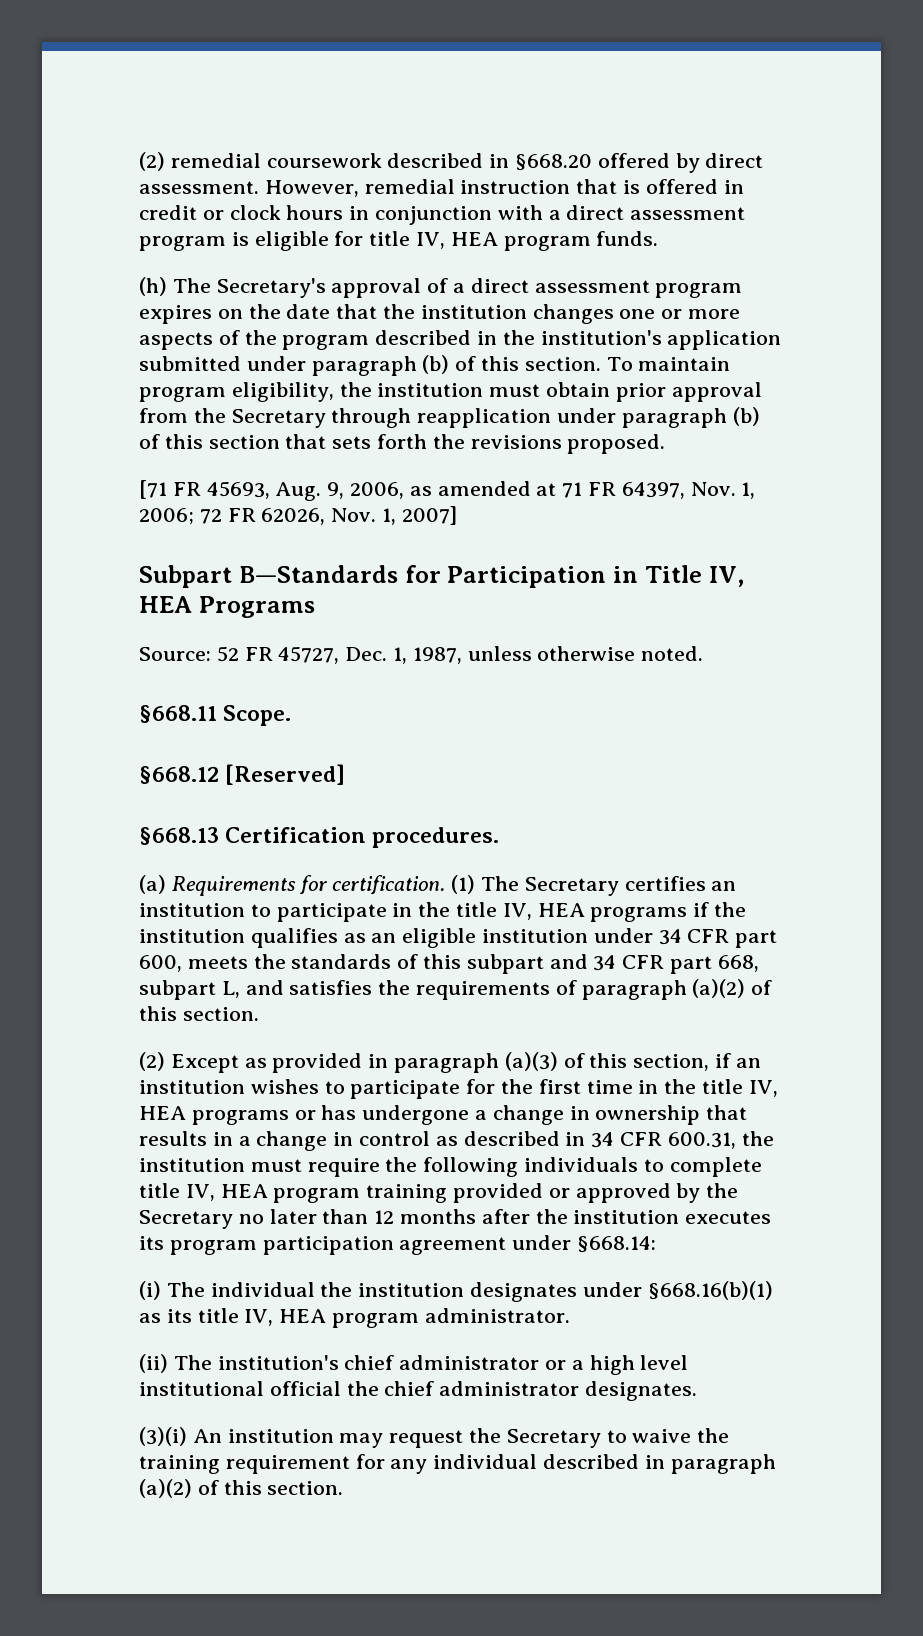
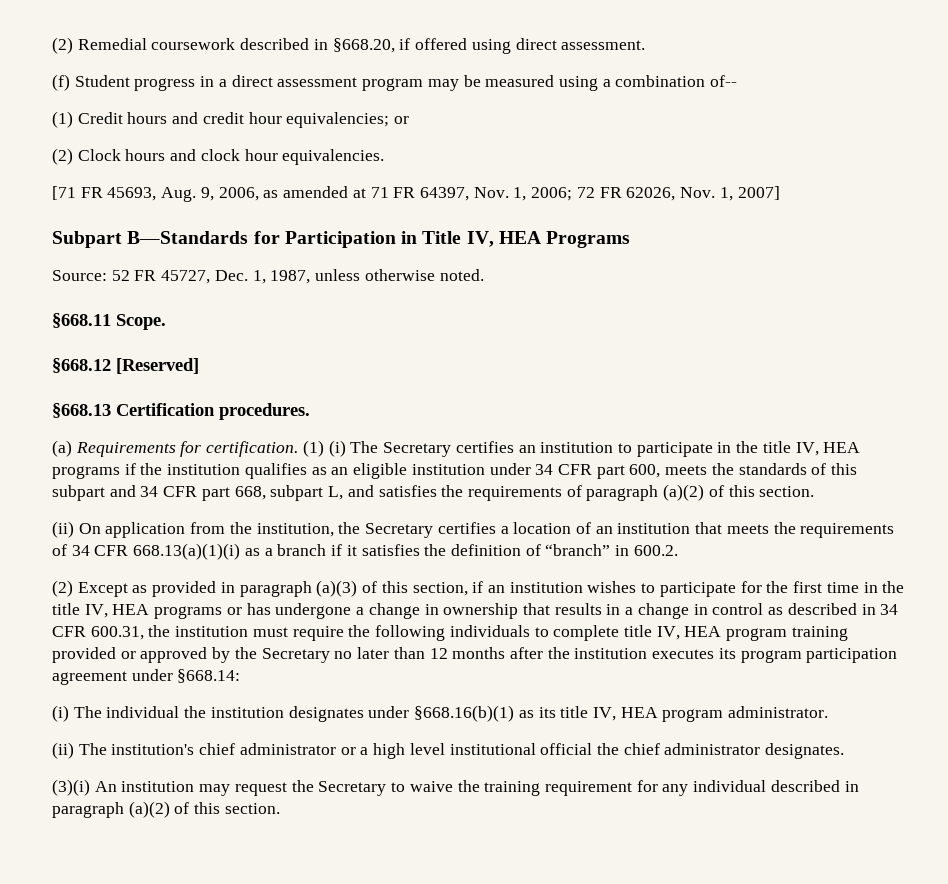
- (2) remedial coursework described in §668.20 offered by direct assessment. However, remedial instruction that is offered in credit or clock hours in conjunction with a direct assessment program is eligible for title IV, HEA program funds.
- (h) The Secretary's approval of a direct assessment program expires on the date that the institution changes one or more aspects of the program described in the institution's application submitted under paragraph (b) of this section. To maintain program eligibility, the institution must obtain prior approval from the Secretary through reapplication under paragraph (b) of this section that sets forth the revisions proposed.
+ (2) Remedial coursework described in §668.20, if offered using direct assessment.
+ (f) Student progress in a direct assessment program may be measured using a combination of--
+ (1) Credit hours and credit hour equivalencies; or
+ (2) Clock hours and clock hour equivalencies.
- (1) The Secretary certifies an institution to participate in the title IV, HEA programs if the institution qualifies as an eligible institution under 34 CFR part 600, meets the standards of this subpart and 34 CFR part 668, subpart L, and satisfies the requirements of paragraph (a)(2) of this section.
+ (1) (i) The Secretary certifies an institution to participate in the title IV, HEA programs if the institution qualifies as an eligible institution under 34 CFR part 600, meets the standards of this subpart and 34 CFR part 668, subpart L, and satisfies the requirements of paragraph (a)(2) of this section.
+ (ii) On application from the institution, the Secretary certifies a location of an institution that meets the requirements of 34 CFR 668.13(a)(1)(i) as a branch if it satisfies the definition of “branch” in 600.2.

